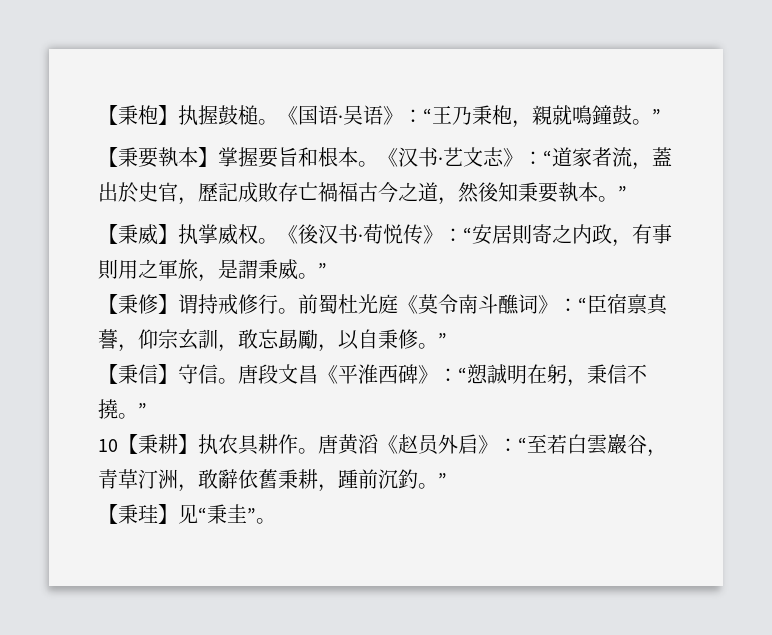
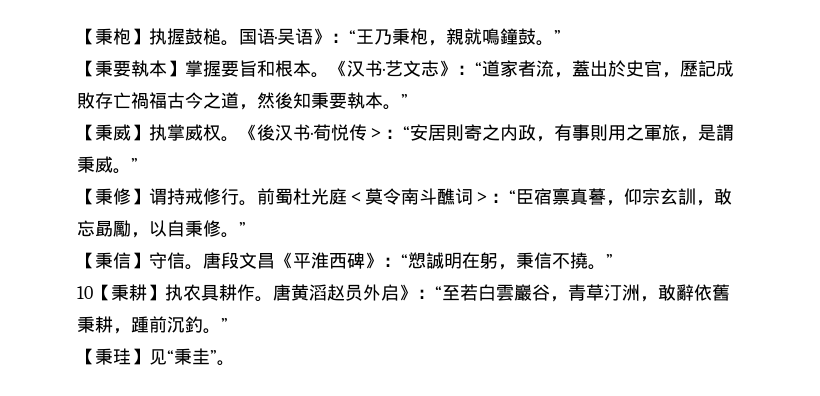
- 《国语·吴语》：“王乃秉枹，親就鳴鐘鼓。”
+ 国语·吴语》：“王乃秉枹，親就鳴鐘鼓。”
- 《後汉书·荀悦传》：“安居則寄之内政，有事則用之軍旅，是謂秉威。”
+ 《後汉书·荀悦传＞：“安居則寄之内政，有事則用之軍旅，是謂秉威。”
- 前蜀杜光庭《莫令南斗醮词》：“臣宿禀真謩，仰宗玄訓，敢忘勗勵，以自秉修。”
+ 前蜀杜光庭＜莫令南斗醮词＞：“臣宿禀真謩，仰宗玄訓，敢忘勗勵，以自秉修。”
- 唐黄滔《赵员外启》：“至若白雲巖谷，青草汀洲，敢辭依舊秉耕，踵前沉釣。”
+ 唐黄滔赵员外启》：“至若白雲巖谷，青草汀洲，敢辭依舊秉耕，踵前沉釣。”

